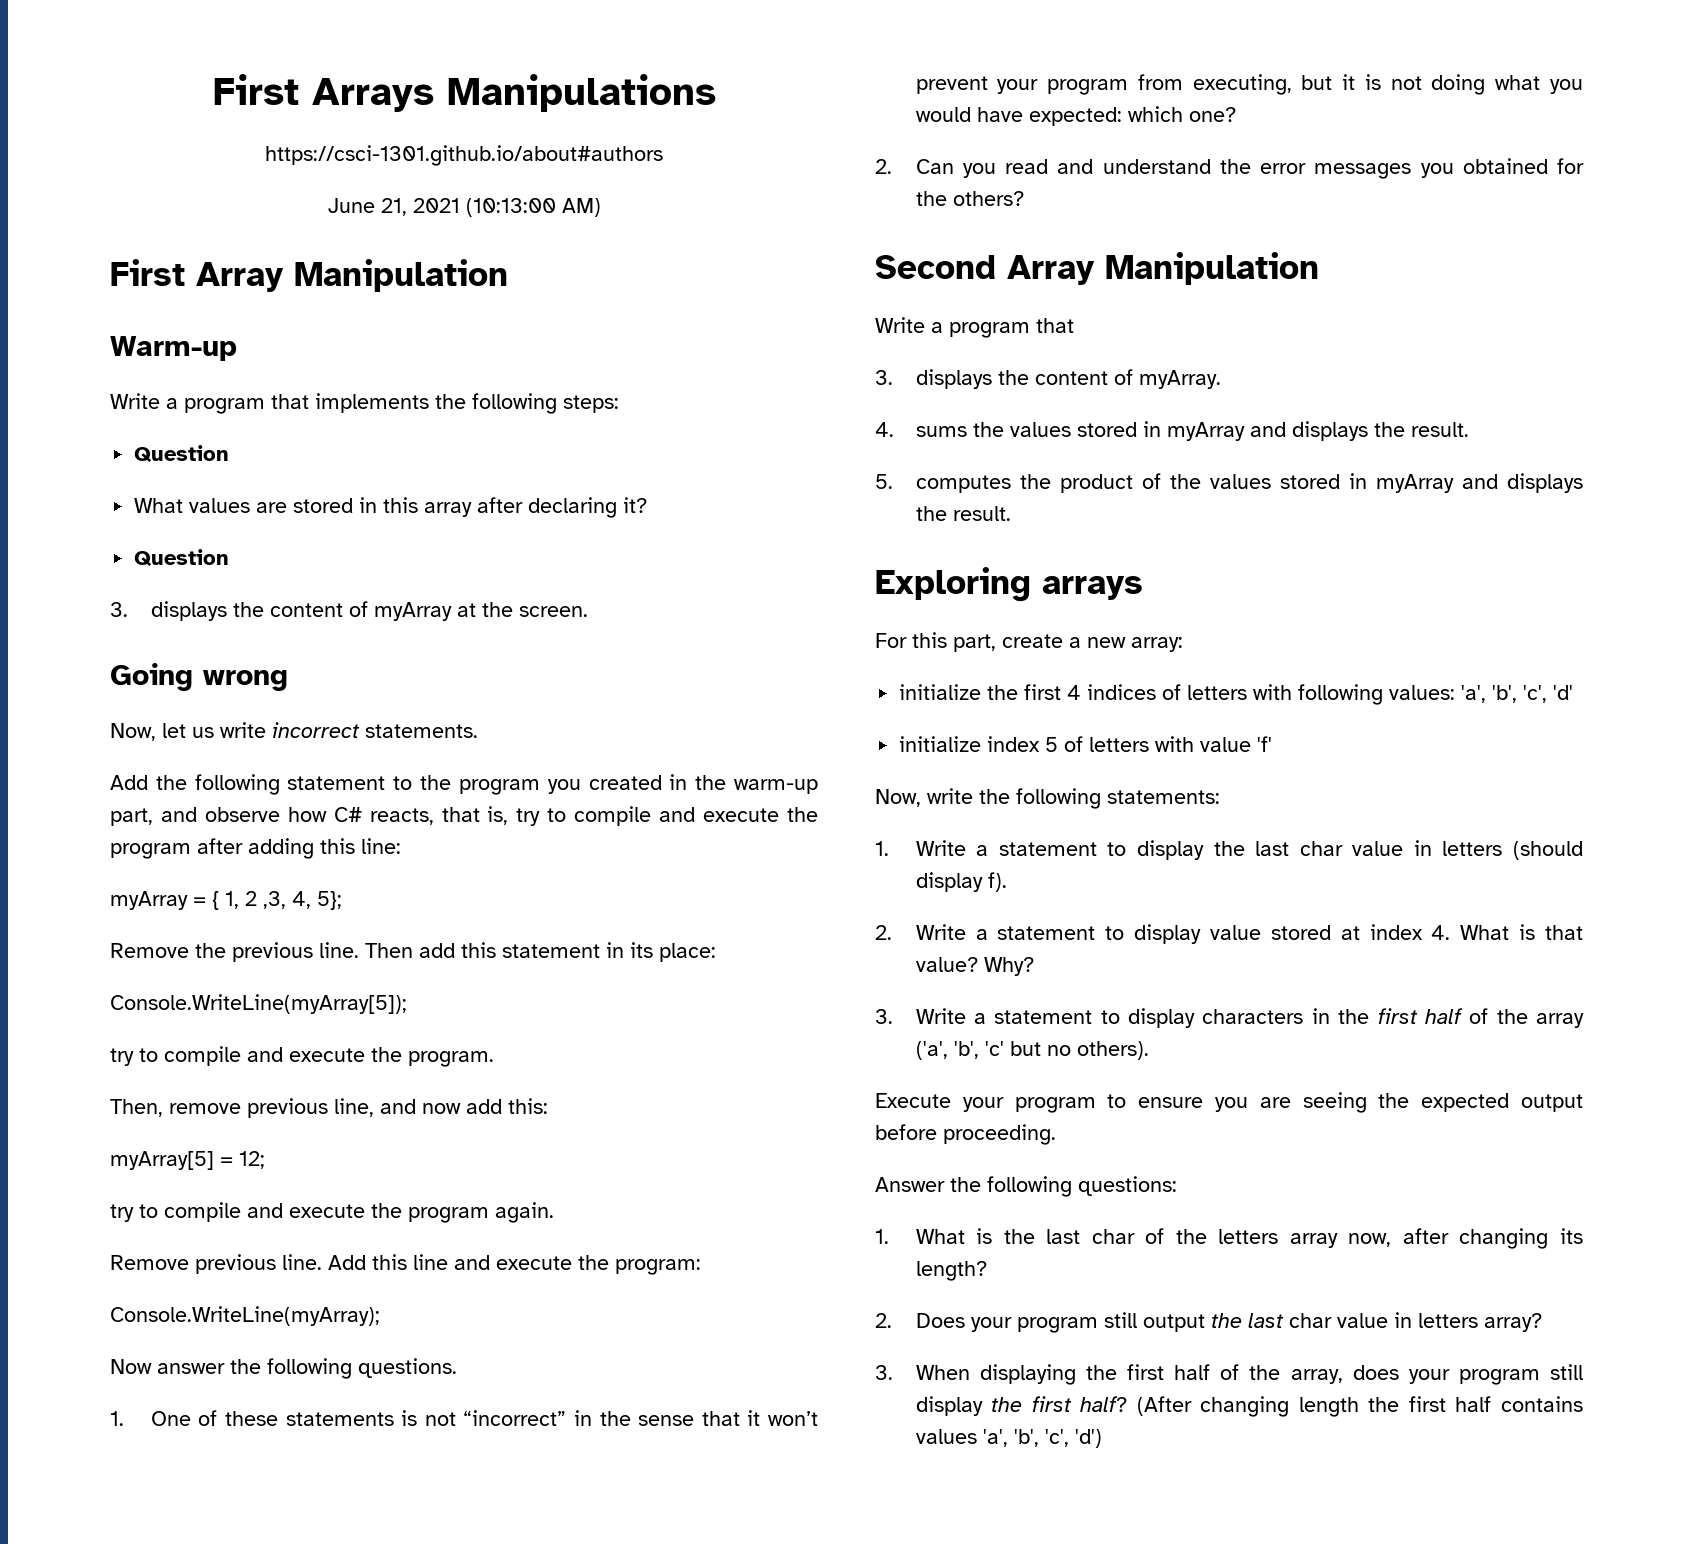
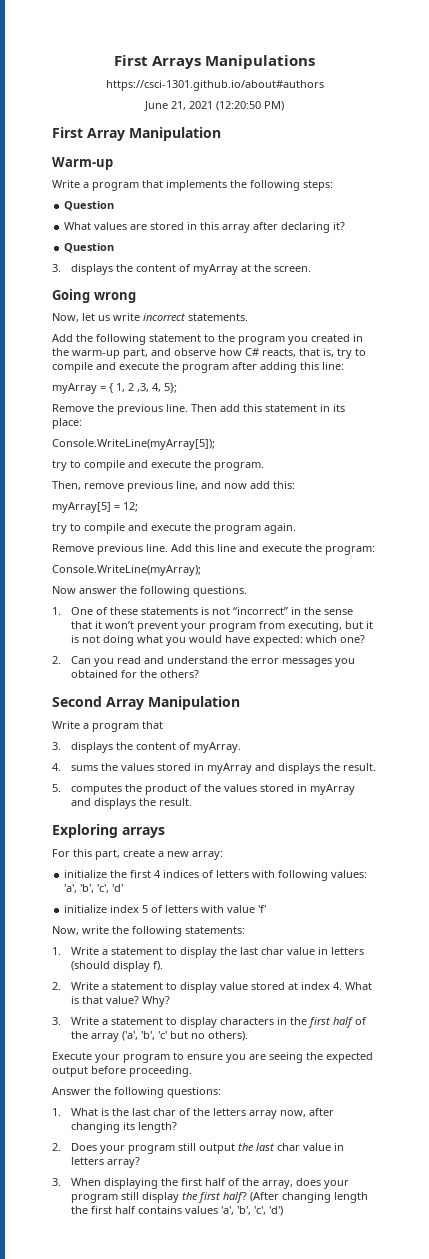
- June 21, 2021 (10:13:00 AM)
+ June 21, 2021 (12:20:50 PM)

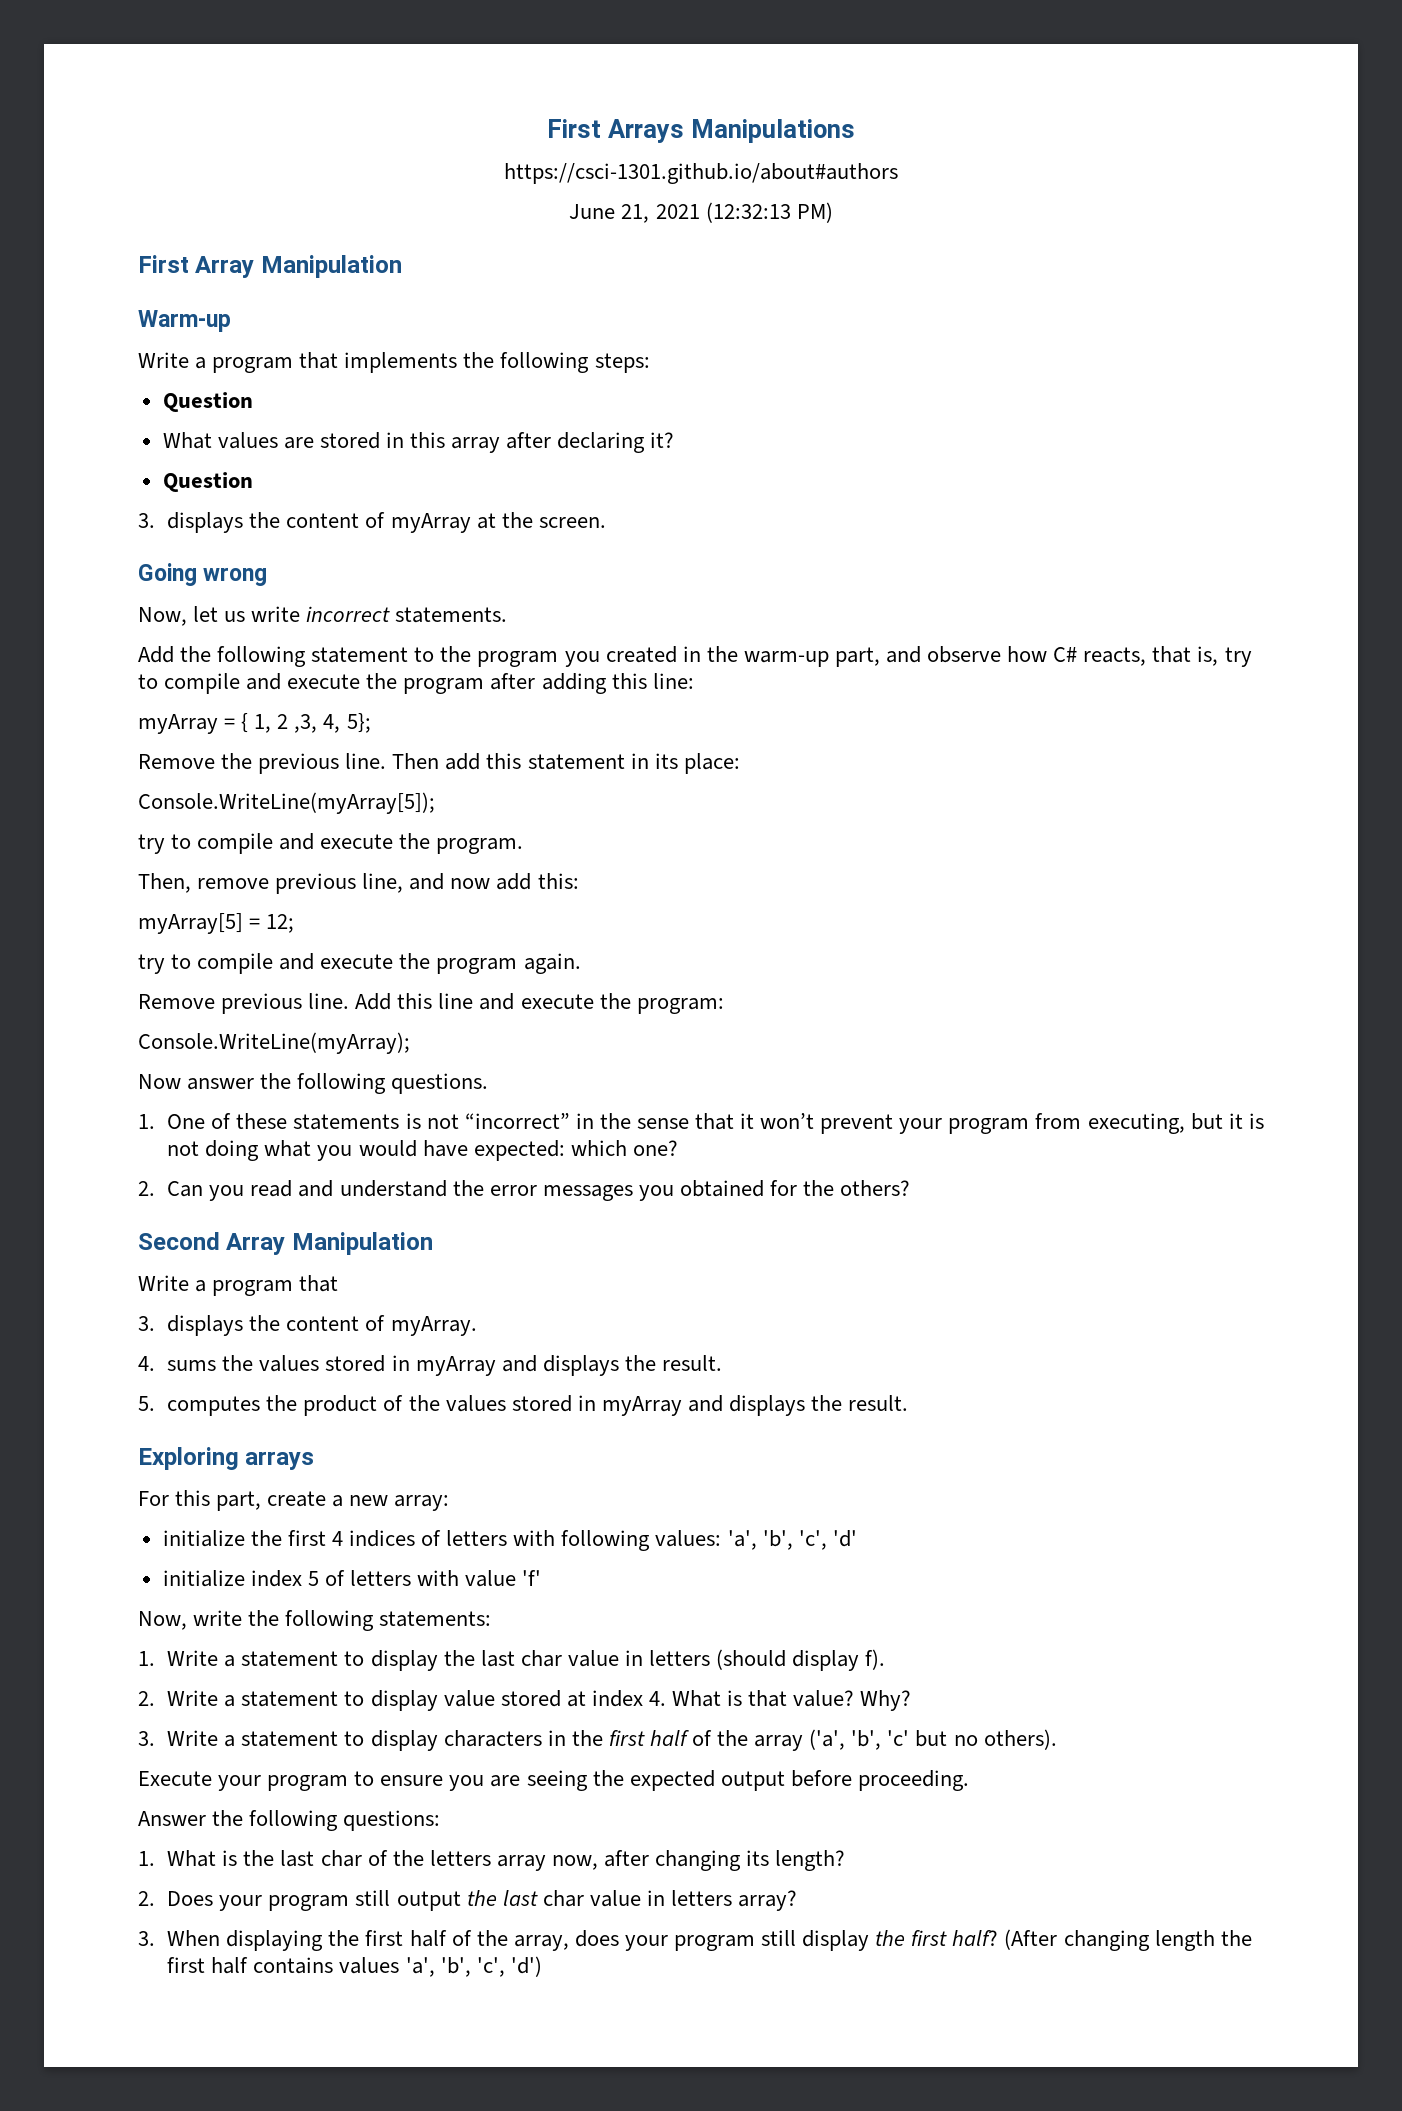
- June 21, 2021 (12:20:50 PM)
+ June 21, 2021 (12:32:13 PM)

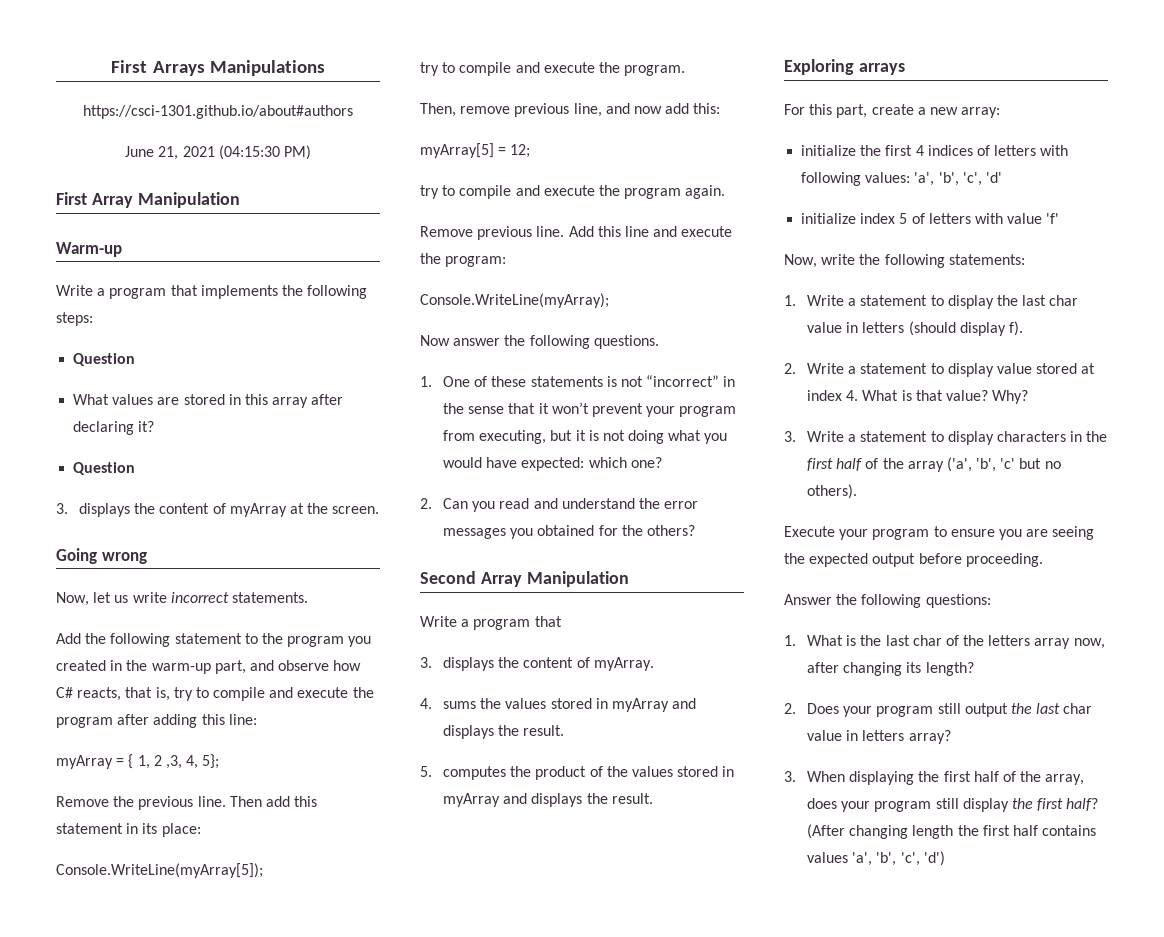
- June 21, 2021 (12:32:13 PM)
+ June 21, 2021 (04:15:30 PM)

